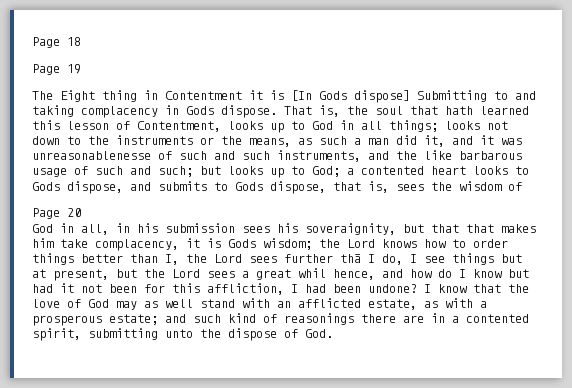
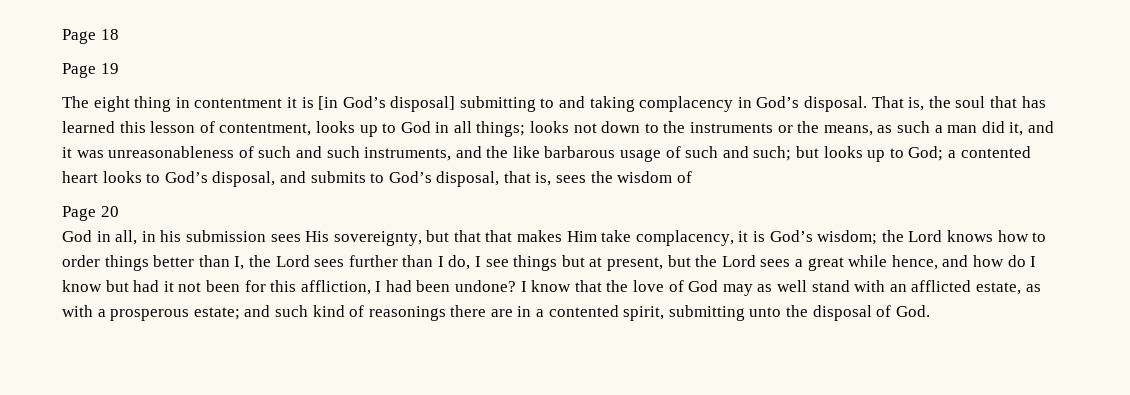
- The Eight thing in Contentment it is [In Gods dispose] Submitting to and taking complacency in Gods dispose.
+ The eight thing in contentment it is [in God’s disposal] submitting to and taking complacency in God’s disposal.
- That is, the soul that hath learned this lesson of Contentment, looks up to God in all things;
+ That is, the soul that has learned this lesson of contentment, looks up to God in all things;
- looks not down to the instruments or the means, as such a man did it, and it was unreasonablenesse of such and such instruments, and the like barbarous usage of such and such;
+ looks not down to the instruments or the means, as such a man did it, and it was unreasonableness of such and such instruments, and the like barbarous usage of such and such;
- a contented heart looks to Gods dispose, and submits to Gods dispose, that is, sees the wisdom of
+ a contented heart looks to God’s disposal, and submits to God’s disposal, that is, sees the wisdom of
- God in all, in his submission sees his soveraignity, but that that makes him take complacency, it is Gods wisdom;
+ God in all, in his submission sees His sovereignty, but that that makes Him take complacency, it is God’s wisdom;
- the Lord knows how to order things better than I, the Lord sees further thā I do, I see things but at present, but the Lord sees a great whil hence, and how do I know but had it not been for this affliction, I had been undone?
+ the Lord knows how to order things better than I, the Lord sees further than I do, I see things but at present, but the Lord sees a great while hence, and how do I know but had it not been for this affliction, I had been undone?
- I know that the love of God may as well stand with an afflicted estate, as with a prosperous estate; and such kind of reasonings there are in a contented spirit, submitting unto the dispose of God.
+ I know that the love of God may as well stand with an afflicted estate, as with a prosperous estate; and such kind of reasonings there are in a contented spirit, submitting unto the disposal of God.

